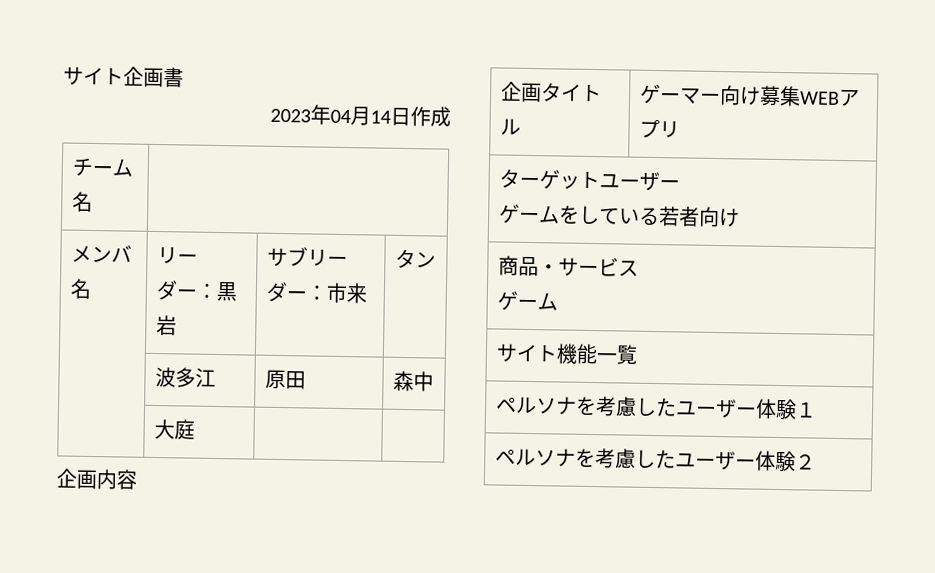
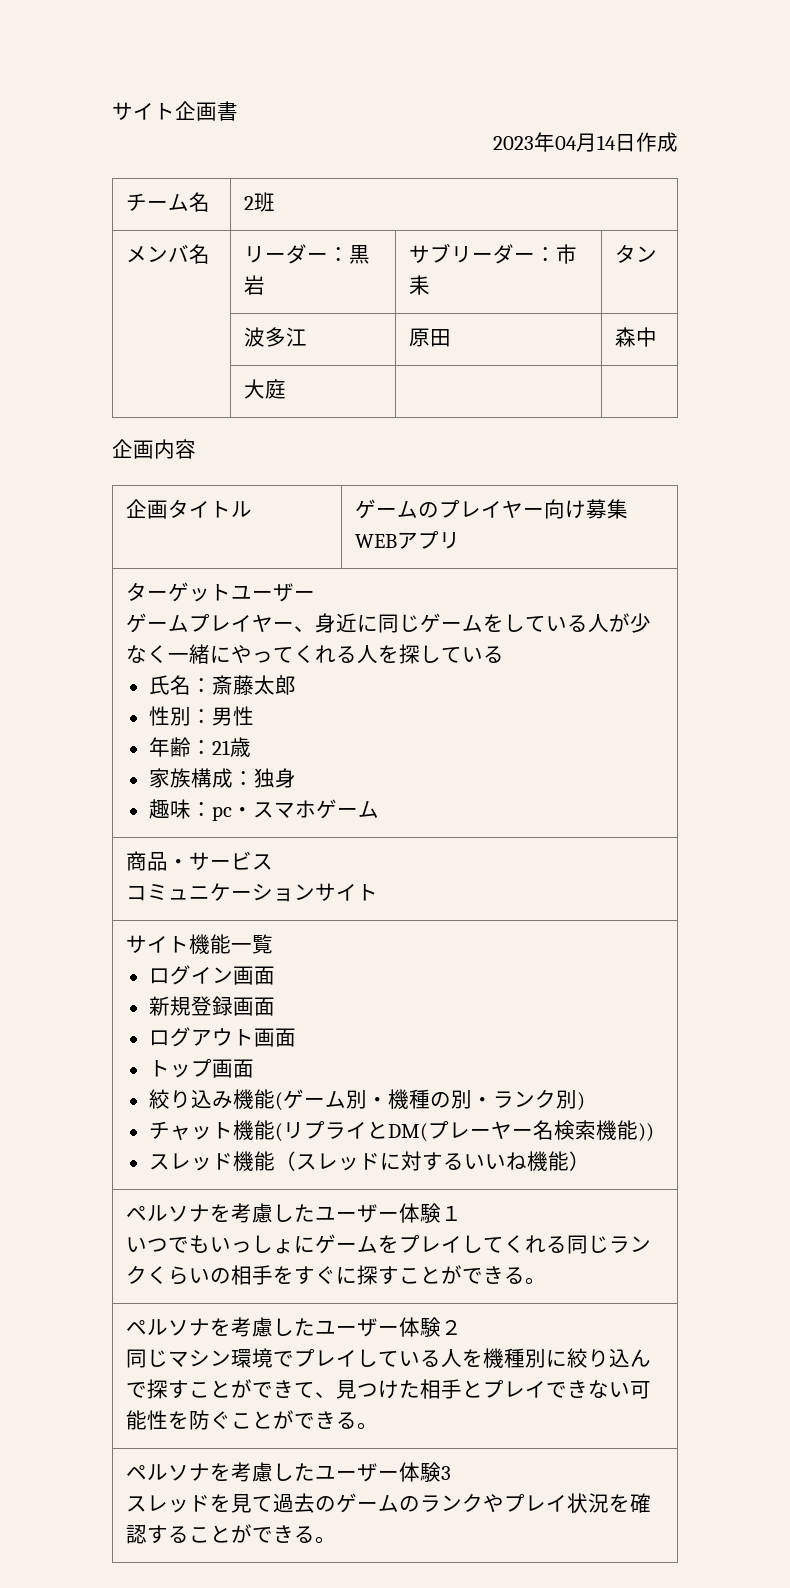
- チーム名 |
+ チーム名 | 2班
- メンバ名 | リーダー：黒岩 | サブリーダー：市来 | タン
+ メンバ名 | リーダー：黒岩 | サブリーダー：市耒 | タン
- 企画タイトル | ゲーマー向け募集WEBアプリ
+ 企画タイトル | ゲームのプレイヤー向け募集WEBアプリ
- ゲームをしている若者向け
+ ゲームプレイヤー、身近に同じゲームをしている人が少なく一緒にやってくれる人を探している
+ 氏名：斎藤太郎
+ 性別：男性
+ 年齢：21歳
+ 家族構成：独身
+ 趣味：pc・スマホゲーム
  商品・サービス
- ゲーム
+ コミュニケーションサイト
  サイト機能一覧
+ ログイン画面
+ 新規登録画面
+ ログアウト画面
+ トップ画面
+ 絞り込み機能(ゲーム別・機種の別・ランク別)
+ チャット機能(リプライとDM(プレーヤー名検索機能))
+ スレッド機能（スレッドに対するいいね機能）
  ペルソナを考慮したユーザー体験１
+ いつでもいっしょにゲームをプレイしてくれる同じランクくらいの相手をすぐに探すことができる。
  ペルソナを考慮したユーザー体験２
+ 同じマシン環境でプレイしている人を機種別に絞り込んで探すことができて、見つけた相手とプレイできない可能性を防ぐことができる。
+ ペルソナを考慮したユーザー体験3
+ スレッドを見て過去のゲームのランクやプレイ状況を確認することができる。

